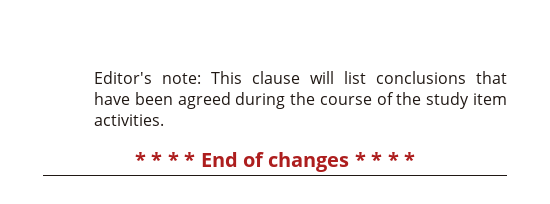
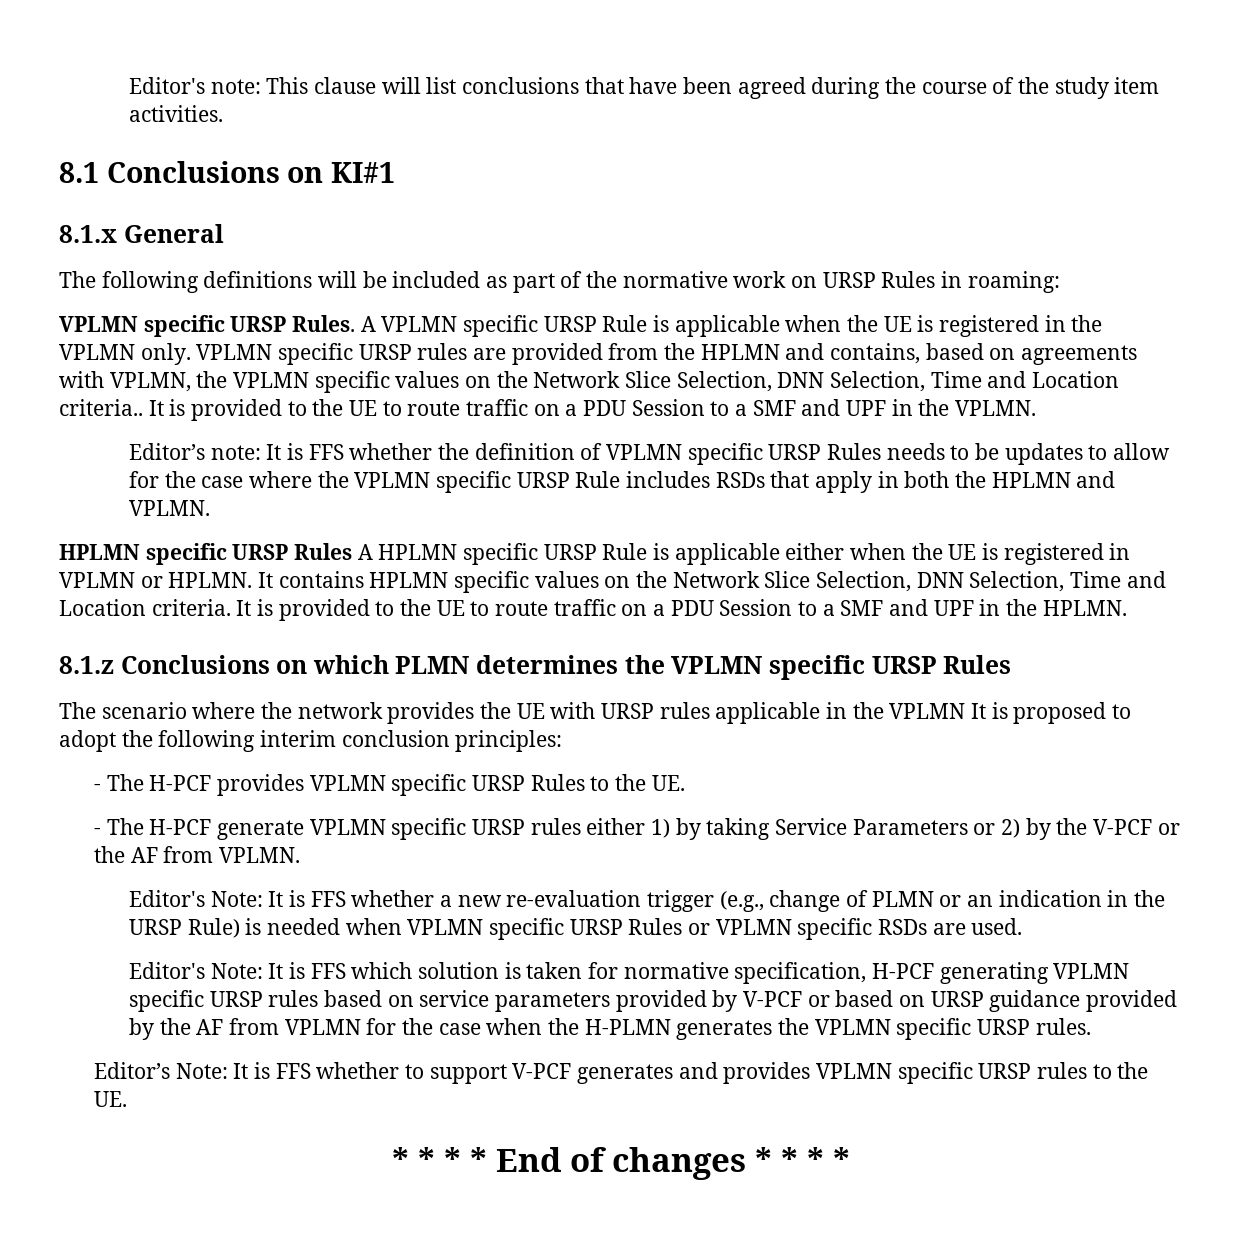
+ 8.1 Conclusions on KI#1
+ 8.1.x General
+ The following definitions will be included as part of the normative work on URSP Rules in roaming:
+ VPLMN specific URSP Rules. A VPLMN specific URSP Rule is applicable when the UE is registered in the VPLMN only. VPLMN specific URSP rules are provided from the HPLMN and contains, based on agreements with VPLMN, the VPLMN specific values on the Network Slice Selection, DNN Selection, Time and Location criteria.. It is provided to the UE to route traffic on a PDU Session to a SMF and UPF in the VPLMN.
+ Editor’s note: It is FFS whether the definition of VPLMN specific URSP Rules needs to be updates to allow for the case where the VPLMN specific URSP Rule includes RSDs that apply in both the HPLMN and VPLMN.
+ HPLMN specific URSP Rules A HPLMN specific URSP Rule is applicable either when the UE is registered in VPLMN or HPLMN. It contains HPLMN specific values on the Network Slice Selection, DNN Selection, Time and Location criteria. It is provided to the UE to route traffic on a PDU Session to a SMF and UPF in the HPLMN.
+ 8.1.z Conclusions on which PLMN determines the VPLMN specific URSP Rules
+ The scenario where the network provides the UE with URSP rules applicable in the VPLMN It is proposed to adopt the following interim conclusion principles:
+ - The H-PCF provides VPLMN specific URSP Rules to the UE.
+ - The H-PCF generate VPLMN specific URSP rules either 1) by taking Service Parameters or 2) by the V-PCF or the AF from VPLMN.
+ Editor's Note: It is FFS whether a new re-evaluation trigger (e.g., change of PLMN or an indication in the URSP Rule) is needed when VPLMN specific URSP Rules or VPLMN specific RSDs are used.
+ Editor's Note: It is FFS which solution is taken for normative specification, H-PCF generating VPLMN specific URSP rules based on service parameters provided by V-PCF or based on URSP guidance provided by the AF from VPLMN for the case when the H-PLMN generates the VPLMN specific URSP rules.
+ Editor’s Note: It is FFS whether to support V-PCF generates and provides VPLMN specific URSP rules to the UE.

